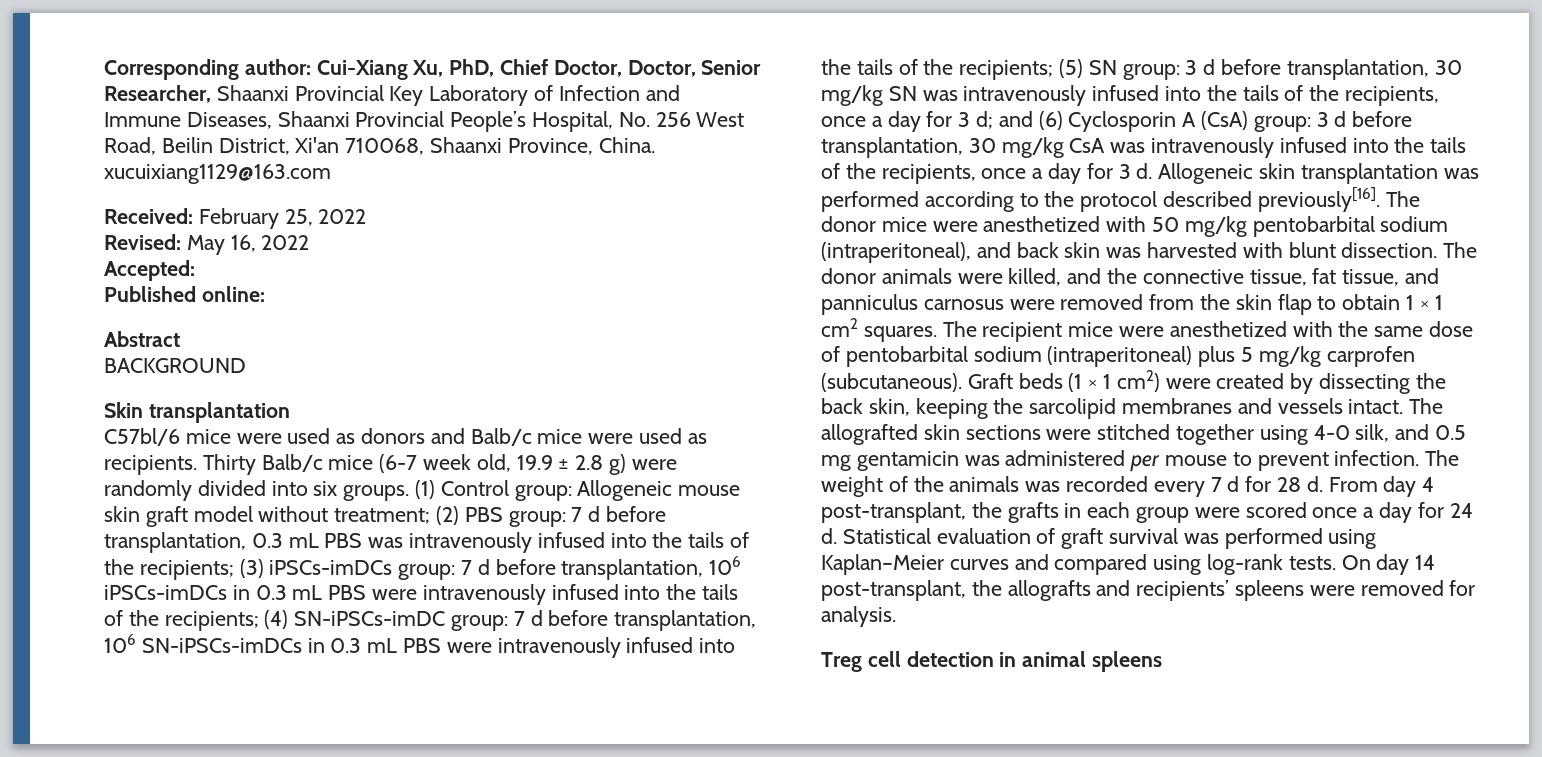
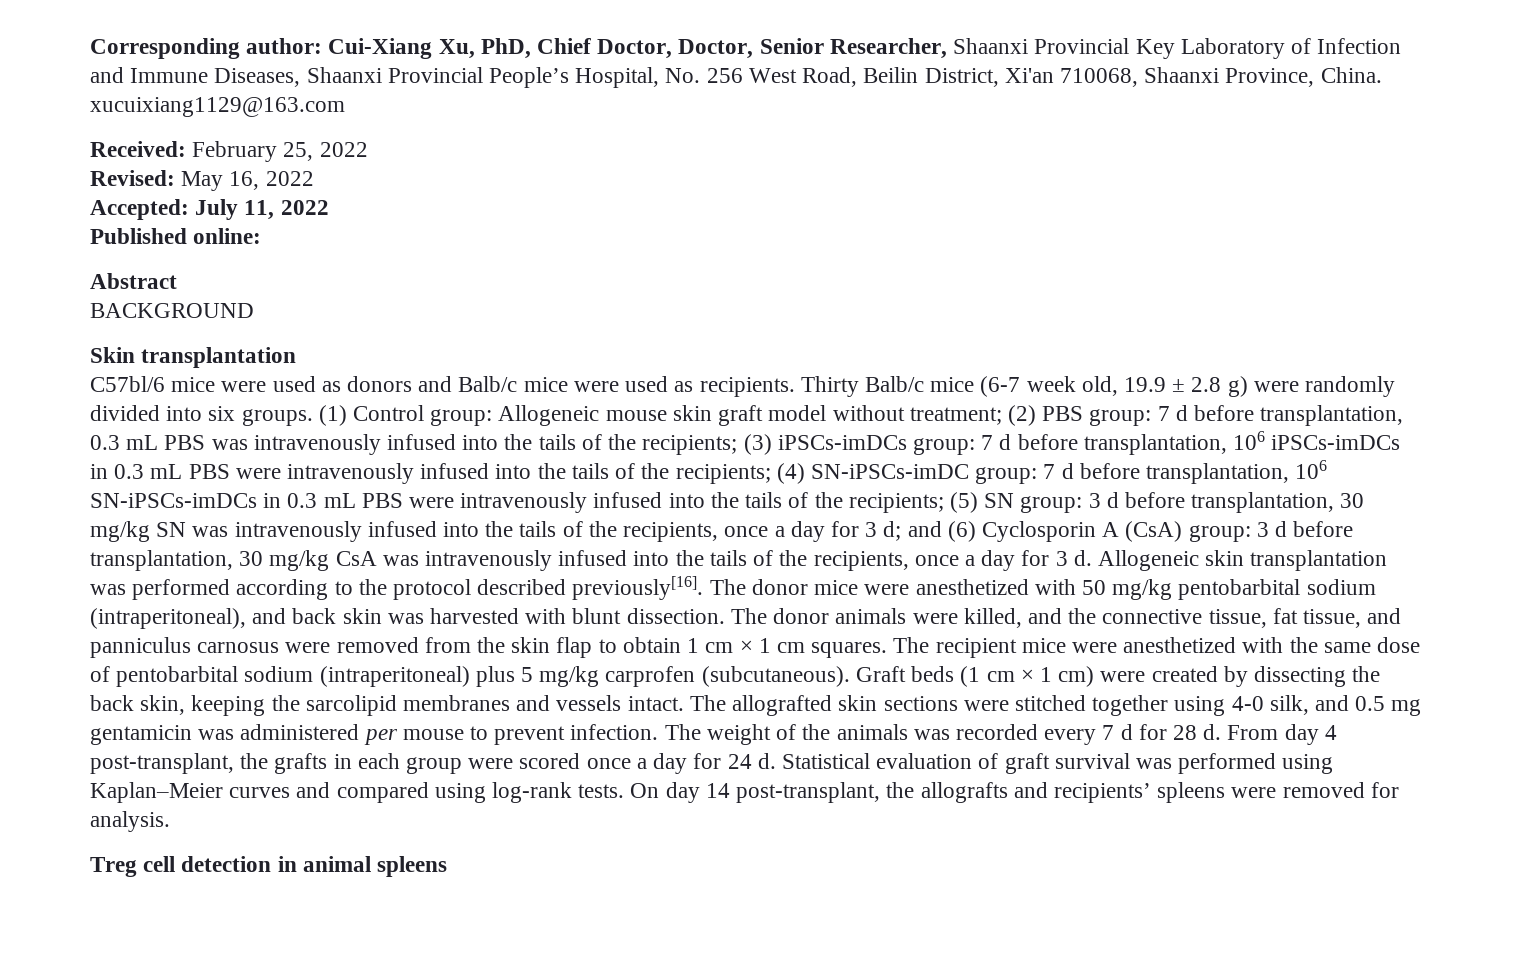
- Accepted:
+ Accepted: July 11, 2022
- The donor animals were killed, and the connective tissue, fat tissue, and panniculus carnosus were removed from the skin flap to obtain 1 × 1 cm2 squares.
+ The donor animals were killed, and the connective tissue, fat tissue, and panniculus carnosus were removed from the skin flap to obtain 1 cm × 1 cm squares.
- Graft beds (1 × 1 cm2) were created by dissecting the back skin, keeping the sarcolipid membranes and vessels intact.
+ Graft beds (1 cm × 1 cm) were created by dissecting the back skin, keeping the sarcolipid membranes and vessels intact.

